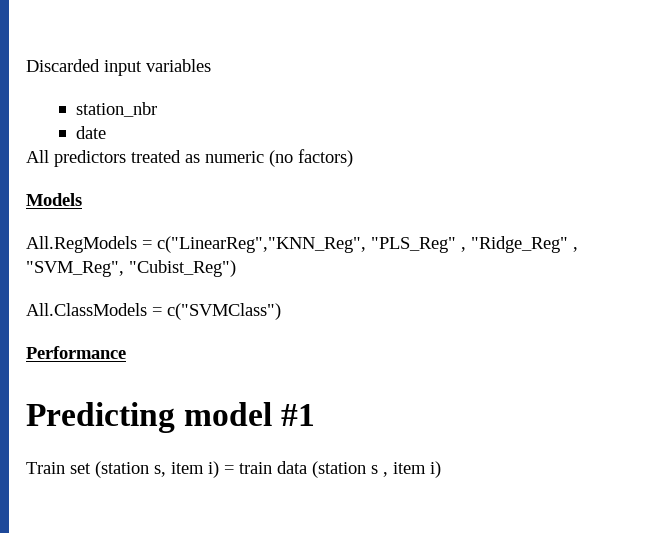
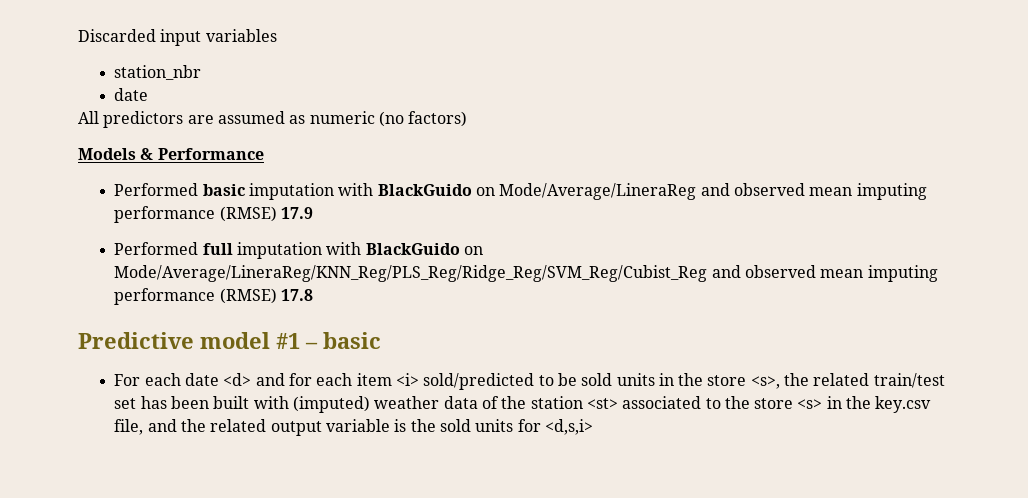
- All predictors treated as numeric (no factors)
+ All predictors are assumed as numeric (no factors)
- Models
- All.RegModels = c("LinearReg","KNN_Reg", "PLS_Reg" , "Ridge_Reg" , "SVM_Reg", "Cubist_Reg")
- All.ClassModels = c("SVMClass")
- Performance
- Predicting model #1
- Train set (station s, item i) = train data (station s , item i)
+ Models & Performance
+ Performed basic imputation with BlackGuido on Mode/Average/LineraReg and observed mean imputing performance (RMSE) 17.9
+ Performed full imputation with BlackGuido on Mode/Average/LineraReg/KNN_Reg/PLS_Reg/Ridge_Reg/SVM_Reg/Cubist_Reg and observed mean imputing performance (RMSE) 17.8
+ Predictive model #1 – basic
+ For each date <d> and for each item <i> sold/predicted to be sold units in the store <s>, the related train/test set has been built with (imputed) weather data of the station <st> associated to the store <s> in the key.csv file, and the related output variable is the sold units for <d,s,i>

